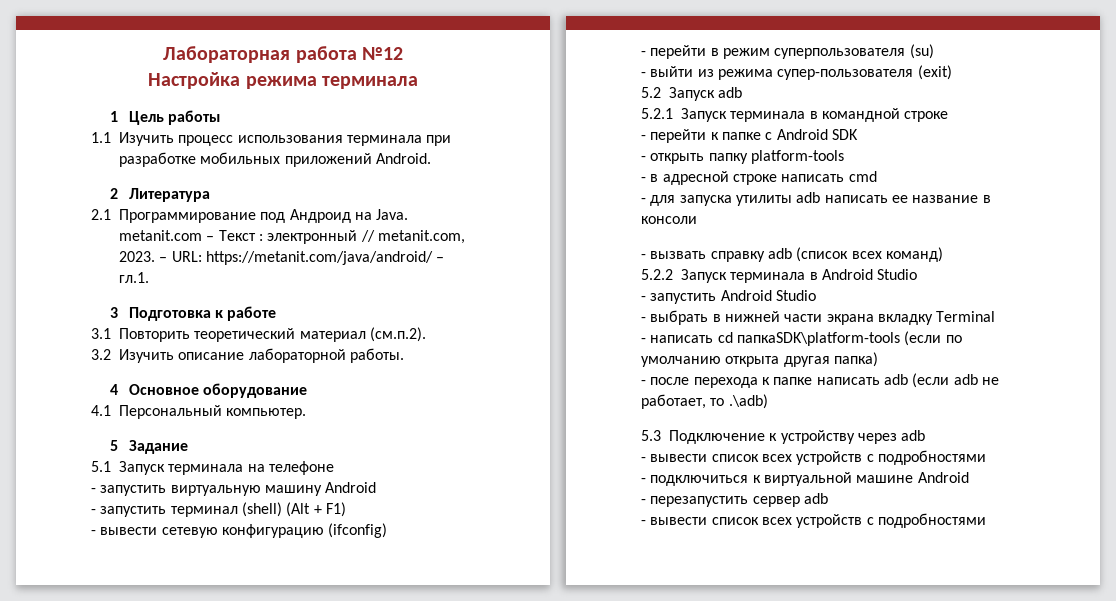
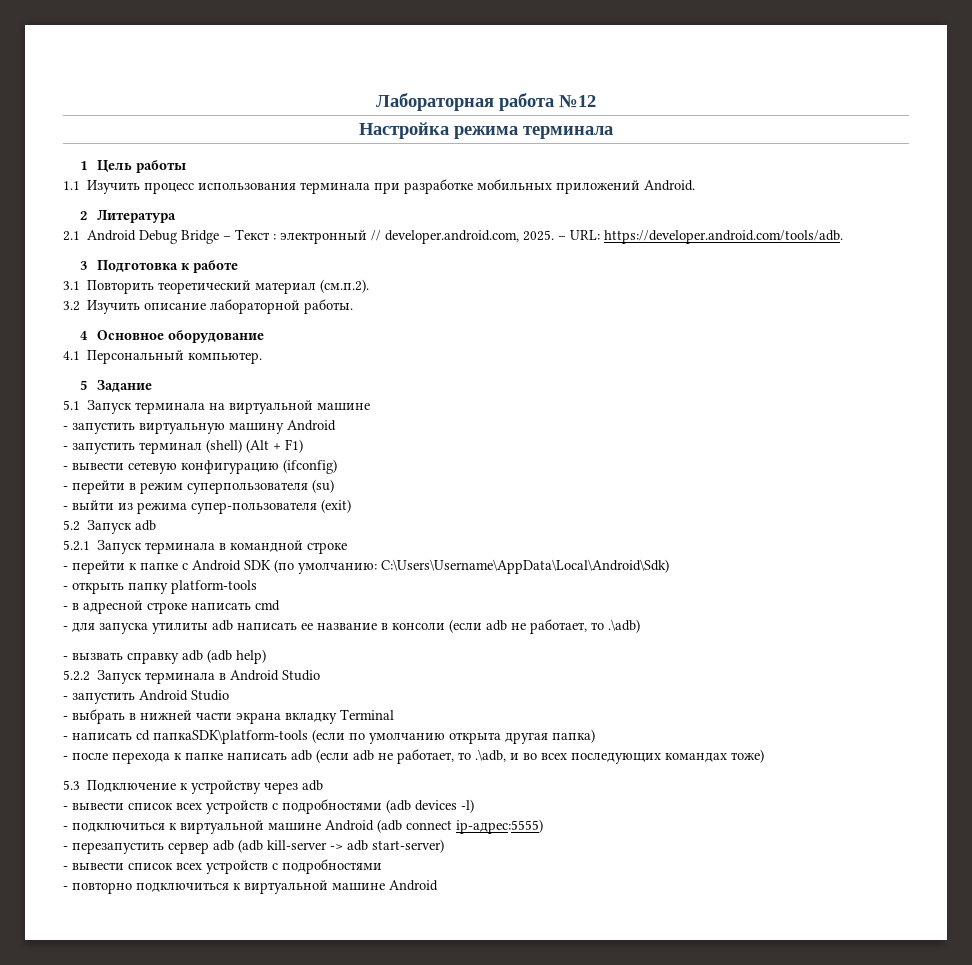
- 2.1 Программирование под Андроид на Java. metanit.com – Текст : электронный // metanit.com, 2023. – URL: https://metanit.com/java/android/ – гл.1.
+ 2.1 Android Debug Bridge – Текст : электронный // developer.android.com, 2025. – URL: https://developer.android.com/tools/adb.
- 5.1 Запуск терминала на телефоне
+ 5.1 Запуск терминала на виртуальной машине
- - перейти к папке с Android SDK
+ - перейти к папке с Android SDK (по умолчанию: C:\Users\Username\AppData\Local\Android\Sdk)
- - для запуска утилиты adb написать ее название в консоли
+ - для запуска утилиты adb написать ее название в консоли (если adb не работает, то .\adb)
- - вызвать справку adb (список всех команд)
+ - вызвать справку adb (adb help)
- - после перехода к папке написать adb (если adb не работает, то .\adb)
+ - после перехода к папке написать adb (если adb не работает, то .\adb, и во всех последующих командах тоже)
  5.3 Подключение к устройству через adb
- - вывести список всех устройств c подробностями
+ - вывести список всех устройств c подробностями (adb devices -l)
- - подключиться к виртуальной машине Android
+ - подключиться к виртуальной машине Android (adb connect ip-адрес:5555)
- - перезапустить сервер adb
+ - перезапустить сервер adb (adb kill-server -> adb start-server)
  - вывести список всех устройств c подробностями
+ - повторно подключиться к виртуальной машине Android

